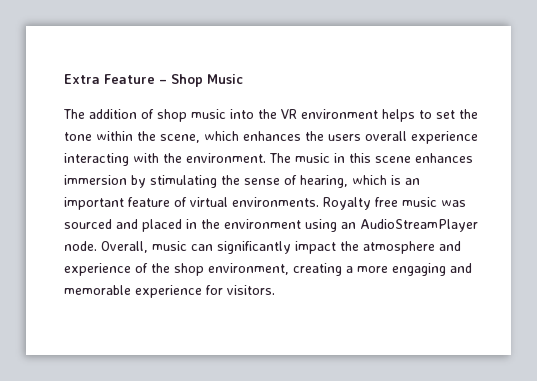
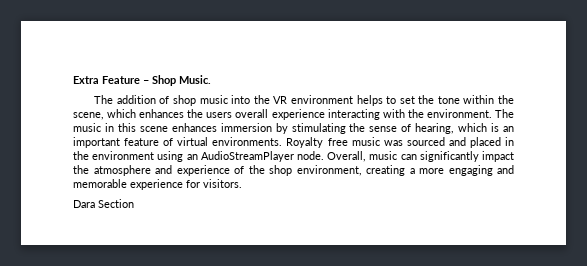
- Extra Feature – Shop Music
+ Extra Feature – Shop Music.
+ Dara Section

